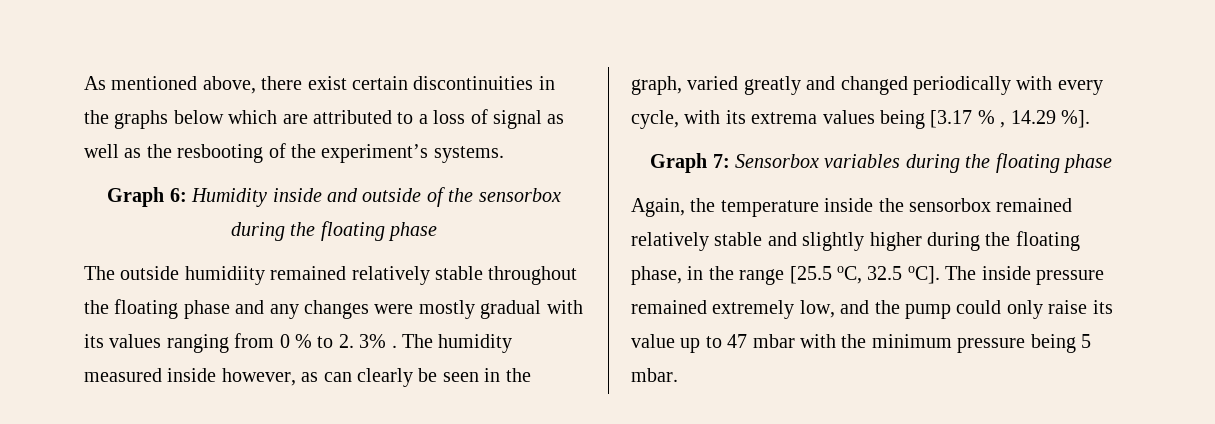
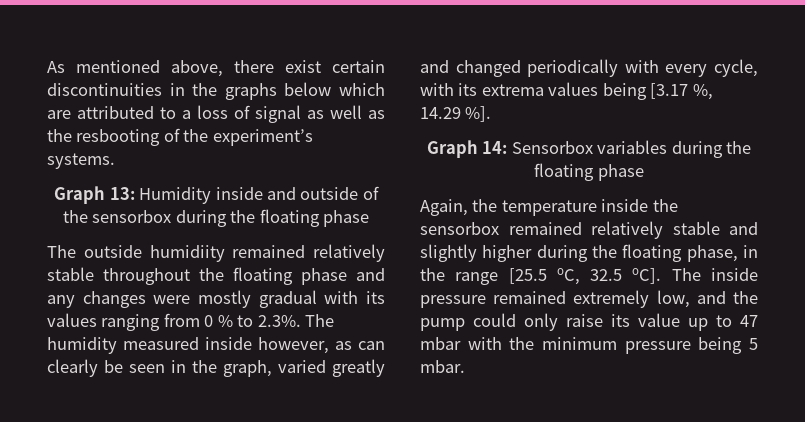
- Graph 6: Humidity inside and outside of the sensorbox during the floating phase
+ Graph 13: Humidity inside and outside of the sensorbox during the floating phase
- The outside humidiity remained relatively stable throughout the floating phase and any changes were mostly gradual with its values ranging from 0 % to 2. 3% . The humidity measured inside however, as can clearly be seen in the graph, varied greatly and changed periodically with every cycle, with its extrema values being [3.17 % , 14.29 %].
+ The outside humidiity remained relatively stable throughout the floating phase and any changes were mostly gradual with its values ranging from 0 % to 2.3%. The humidity measured inside however, as can clearly be seen in the graph, varied greatly and changed periodically with every cycle, with its extrema values being [3.17 %, 14.29 %].
- Graph 7: Sensorbox variables during the floating phase
+ Graph 14: Sensorbox variables during the floating phase

